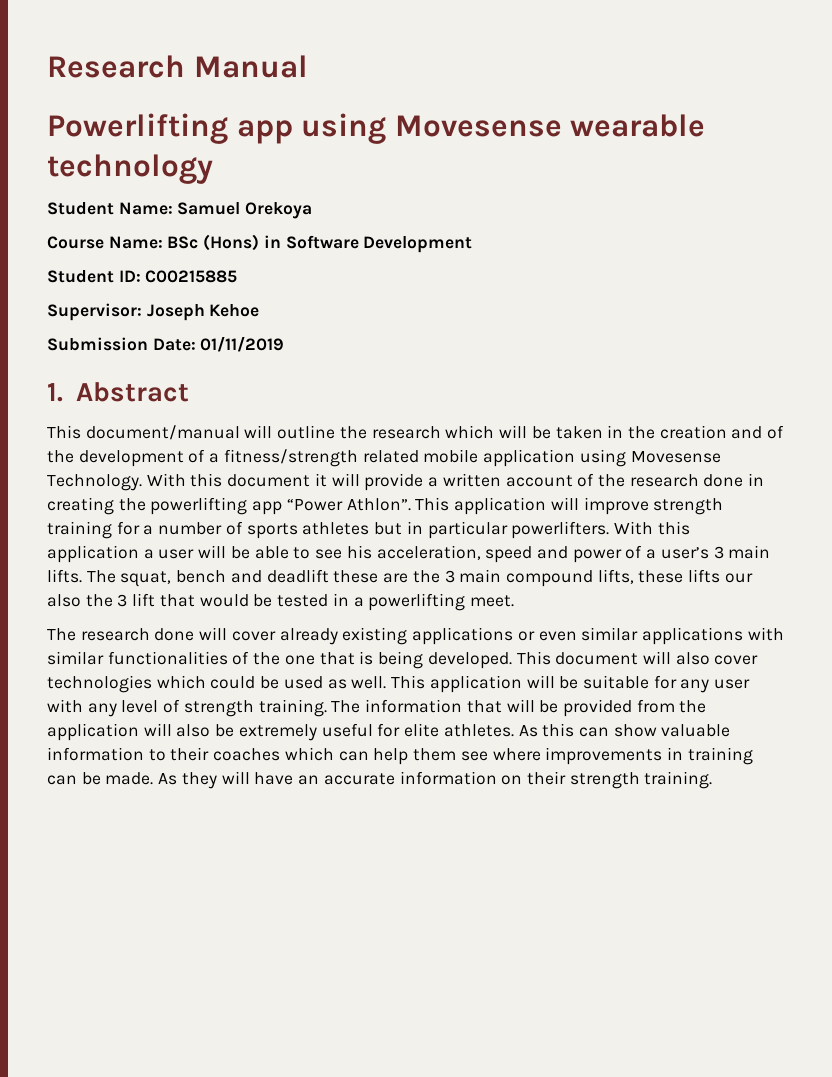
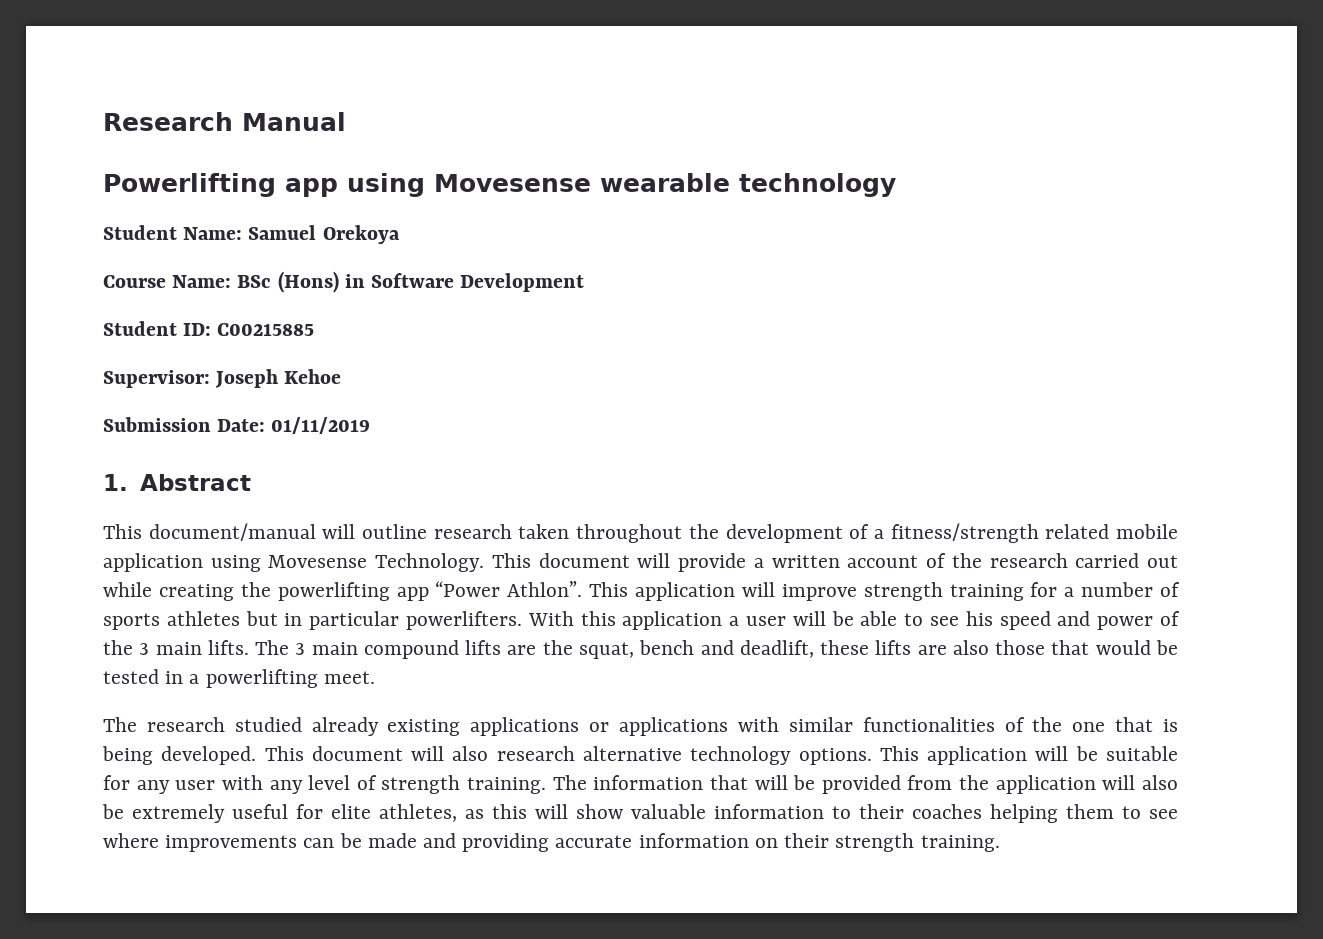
- This document/manual will outline the research which will be taken in the creation and of the development of a fitness/strength related mobile application using Movesense Technology.
+ This document/manual will outline research taken throughout the development of a fitness/strength related mobile application using Movesense Technology.
- With this document it will provide a written account of the research done in creating the powerlifting app “Power Athlon”.
+ This document will provide a written account of the research carried out while creating the powerlifting app “Power Athlon”.
- With this application a user will be able to see his acceleration, speed and power of a user’s 3 main lifts.
+ With this application a user will be able to see his speed and power of the 3 main lifts.
- The squat, bench and deadlift these are the 3 main compound lifts, these lifts our also the 3 lift that would be tested in a powerlifting meet.
+ The 3 main compound lifts are the squat, bench and deadlift, these lifts are also those that would be tested in a powerlifting meet.
- The research done will cover already existing applications or even similar applications with similar functionalities of the one that is being developed.
+ The research studied already existing applications or applications with similar functionalities of the one that is being developed.
- This document will also cover technologies which could be used as well.
+ This document will also research alternative technology options.
- The information that will be provided from the application will also be extremely useful for elite athletes. As this can show valuable information to their coaches which can help them see where improvements in training can be made. As they will have an accurate information on their strength training.
+ The information that will be provided from the application will also be extremely useful for elite athletes, as this will show valuable information to their coaches helping them to see where improvements can be made and providing accurate information on their strength training.

